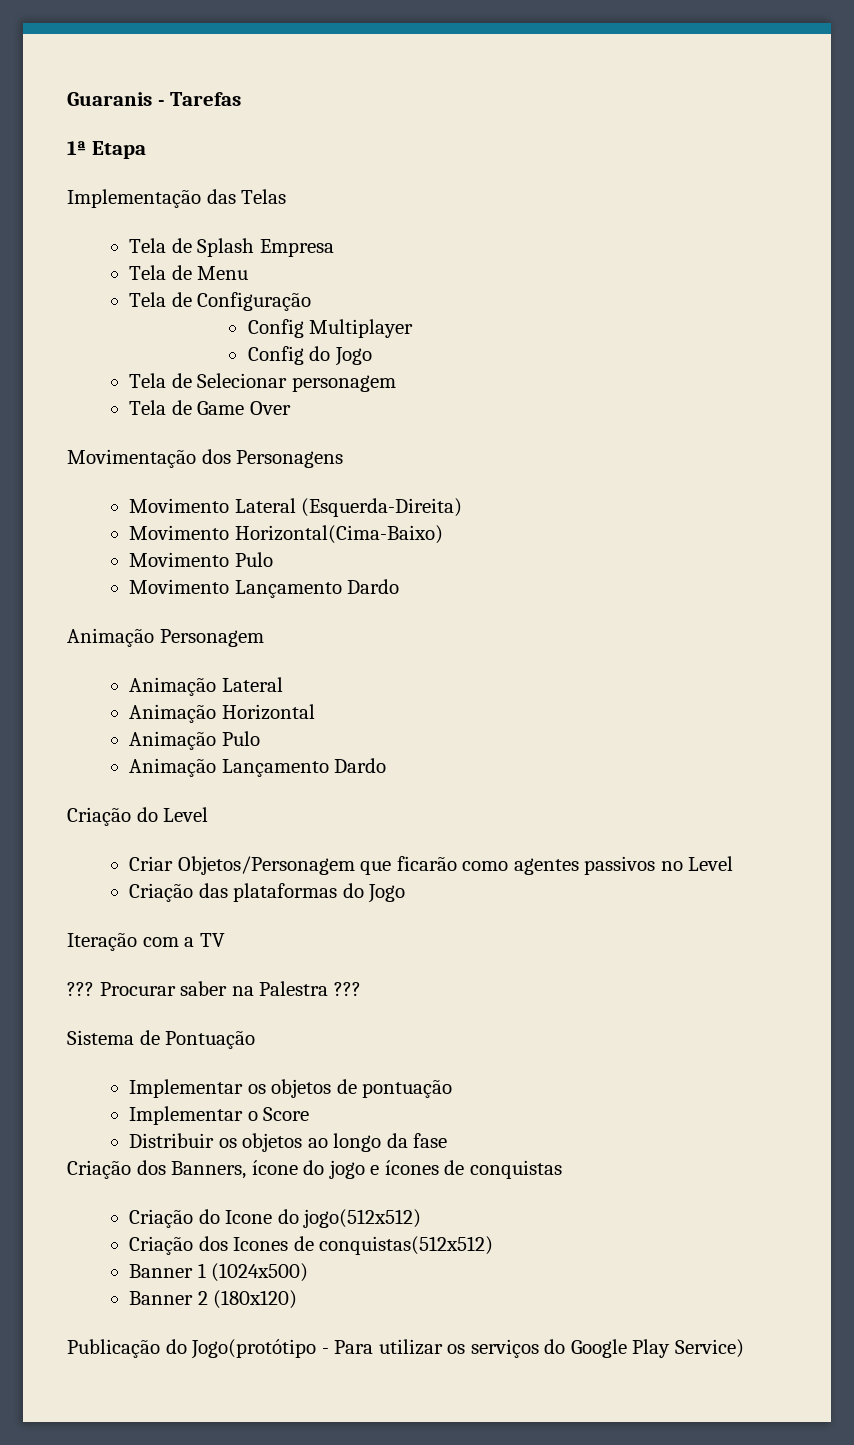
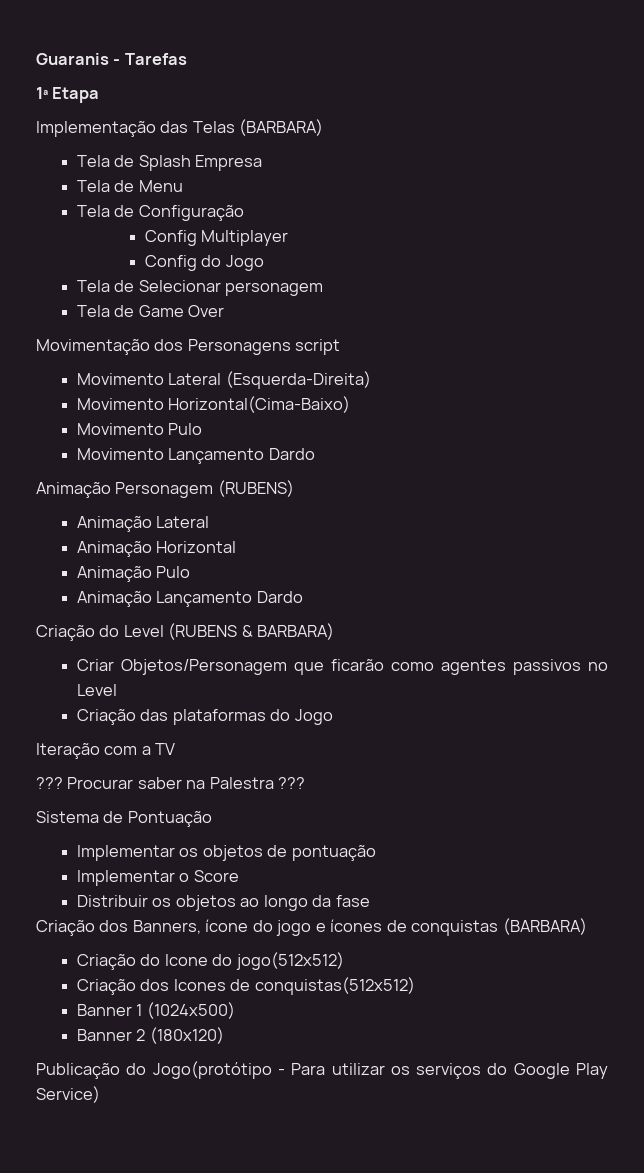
- Implementação das Telas
+ Implementação das Telas (BARBARA)
- Movimentação dos Personagens
+ Movimentação dos Personagens script
- Animação Personagem
+ Animação Personagem (RUBENS)
- Criação do Level
+ Criação do Level (RUBENS & BARBARA)
- Criação dos Banners, ícone do jogo e ícones de conquistas
+ Criação dos Banners, ícone do jogo e ícones de conquistas (BARBARA)

